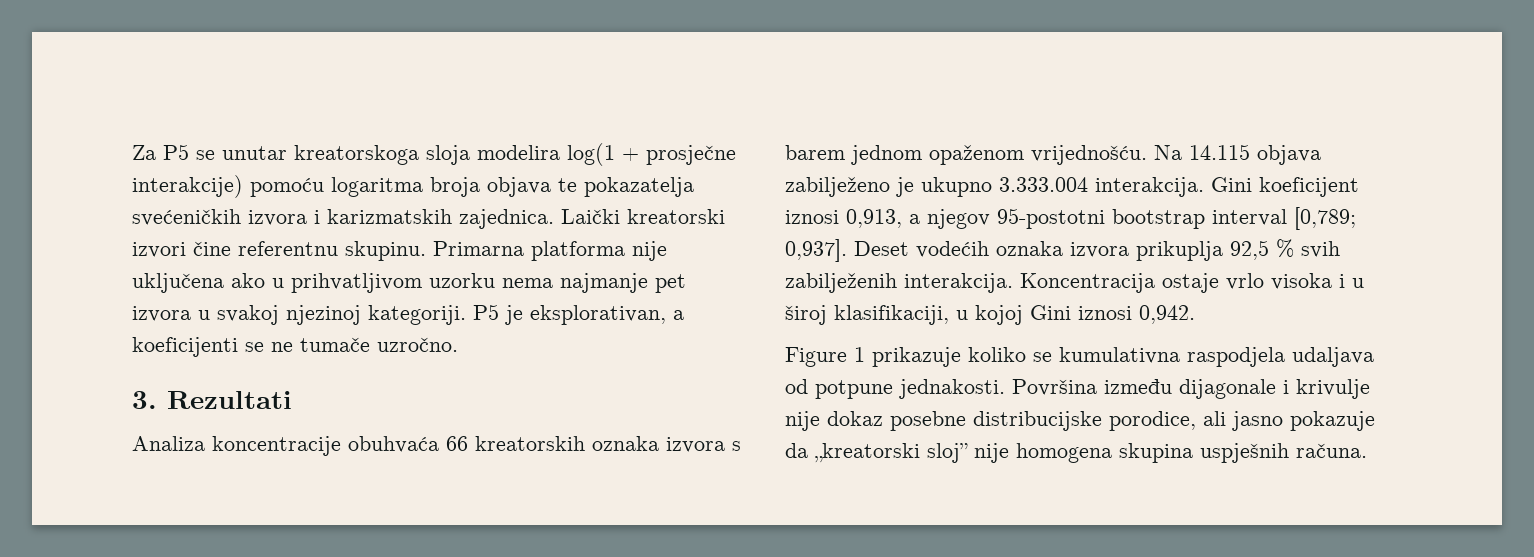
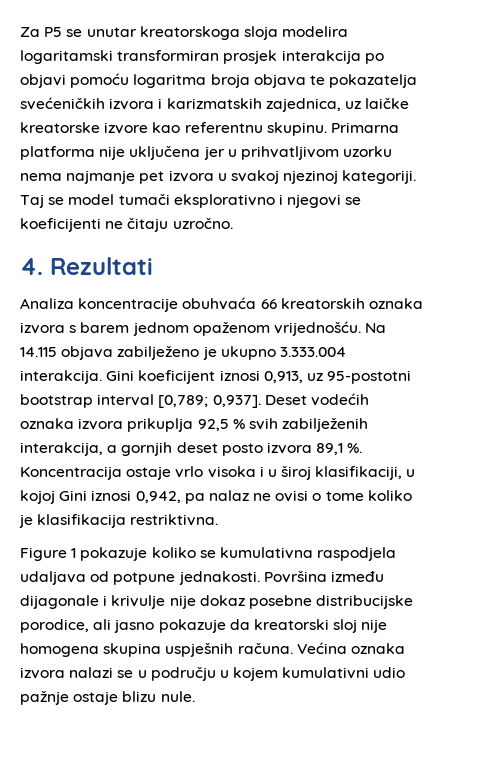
- Za P5 se unutar kreatorskoga sloja modelira log(1 + prosječne interakcije) pomoću logaritma broja objava te pokazatelja svećeničkih izvora i karizmatskih zajednica. Laički kreatorski izvori čine referentnu skupinu.
+ Za P5 se unutar kreatorskoga sloja modelira logaritamski transformiran prosjek interakcija po objavi pomoću logaritma broja objava te pokazatelja svećeničkih izvora i karizmatskih zajednica, uz laičke kreatorske izvore kao referentnu skupinu.
- Primarna platforma nije uključena ako u prihvatljivom uzorku nema najmanje pet izvora u svakoj njezinoj kategoriji.
+ Primarna platforma nije uključena jer u prihvatljivom uzorku nema najmanje pet izvora u svakoj njezinoj kategoriji.
- P5 je eksplorativan, a koeficijenti se ne tumače uzročno.
+ Taj se model tumači eksplorativno i njegovi se koeficijenti ne čitaju uzročno.
- 3. Rezultati
+ 4. Rezultati
- Gini koeficijent iznosi 0,913, a njegov 95-postotni bootstrap interval [0,789; 0,937].
+ Gini koeficijent iznosi 0,913, uz 95-postotni bootstrap interval [0,789; 0,937].
- Deset vodećih oznaka izvora prikuplja 92,5 % svih zabilježenih interakcija.
+ Deset vodećih oznaka izvora prikuplja 92,5 % svih zabilježenih interakcija, a gornjih deset posto izvora 89,1 %.
- Koncentracija ostaje vrlo visoka i u široj klasifikaciji, u kojoj Gini iznosi 0,942.
+ Koncentracija ostaje vrlo visoka i u široj klasifikaciji, u kojoj Gini iznosi 0,942, pa nalaz ne ovisi o tome koliko je klasifikacija restriktivna.
- Figure 1 prikazuje koliko se kumulativna raspodjela udaljava od potpune jednakosti.
+ Figure 1 pokazuje koliko se kumulativna raspodjela udaljava od potpune jednakosti.
- Površina između dijagonale i krivulje nije dokaz posebne distribucijske porodice, ali jasno pokazuje da „kreatorski sloj” nije homogena skupina uspješnih računa.
+ Površina između dijagonale i krivulje nije dokaz posebne distribucijske porodice, ali jasno pokazuje da kreatorski sloj nije homogena skupina uspješnih računa.
+ Većina oznaka izvora nalazi se u području u kojem kumulativni udio pažnje ostaje blizu nule.

